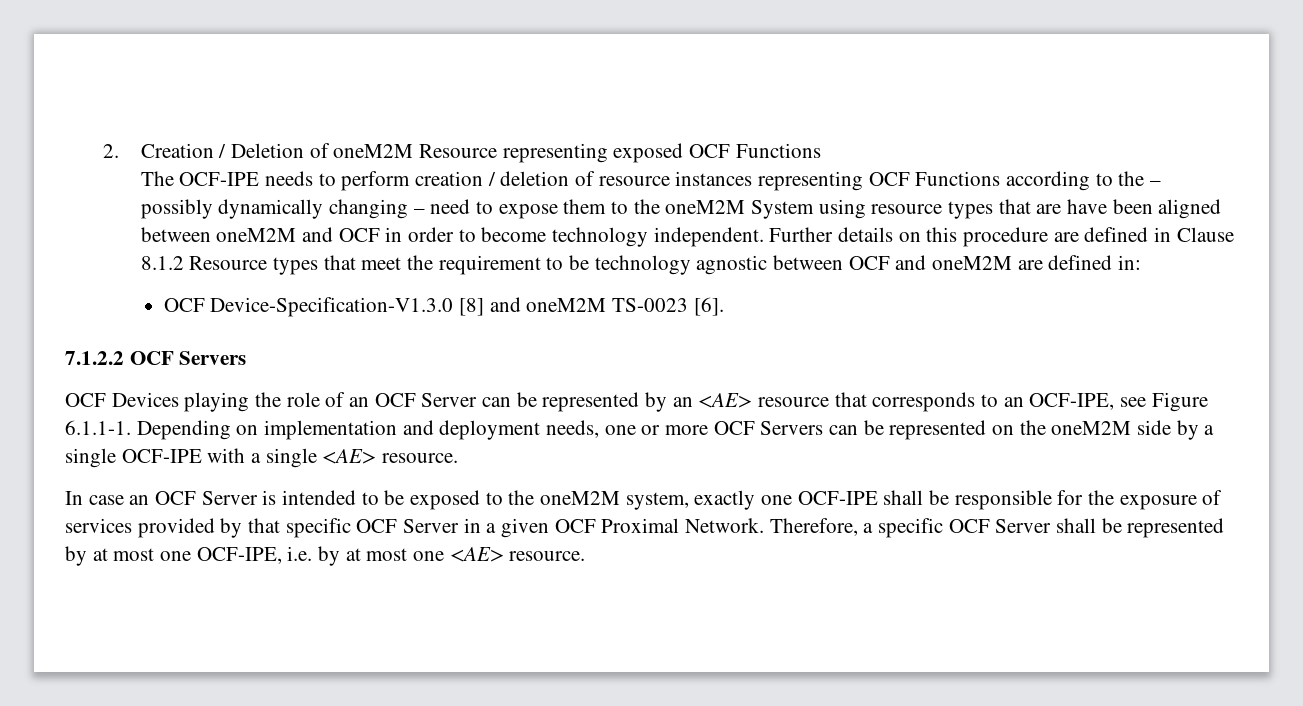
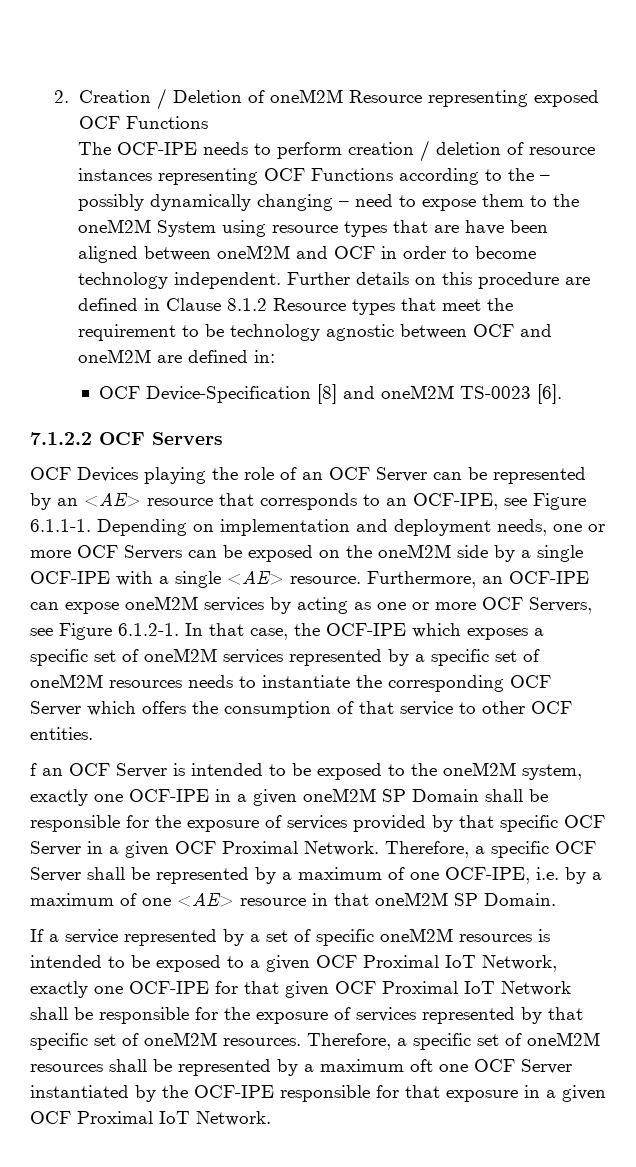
- OCF Device-Specification-V1.3.0 [8] and oneM2M TS-0023 [6].
+ OCF Device-Specification [8] and oneM2M TS-0023 [6].
- OCF Devices playing the role of an OCF Server can be represented by an <AE> resource that corresponds to an OCF-IPE, see Figure 6.1.1-1. Depending on implementation and deployment needs, one or more OCF Servers can be represented on the oneM2M side by a single OCF-IPE with a single <AE> resource.
- In case an OCF Server is intended to be exposed to the oneM2M system, exactly one OCF-IPE shall be responsible for the exposure of services provided by that specific OCF Server in a given OCF Proximal Network.
+ OCF Devices playing the role of an OCF Server can be represented by an <AE> resource that corresponds to an OCF-IPE, see Figure 6.1.1-1. Depending on implementation and deployment needs, one or more OCF Servers can be exposed on the oneM2M side by a single OCF-IPE with a single <AE> resource. Furthermore, an OCF-IPE can expose oneM2M services by acting as one or more OCF Servers, see Figure 6.1.2-1. In that case, the OCF-IPE which exposes a specific set of oneM2M services represented by a specific set of oneM2M resources needs to instantiate the corresponding OCF Server which offers the consumption of that service to other OCF entities.
+ f an OCF Server is intended to be exposed to the oneM2M system, exactly one OCF-IPE in a given oneM2M SP Domain shall be responsible for the exposure of services provided by that specific OCF Server in a given OCF Proximal Network.
- Therefore, a specific OCF Server shall be represented by at most one OCF-IPE, i.e. by at most one <AE> resource.
+ Therefore, a specific OCF Server shall be represented by a maximum of one OCF-IPE, i.e. by a maximum of one <AE> resource in that oneM2M SP Domain.
+ If a service represented by a set of specific oneM2M resources is intended to be exposed to a given OCF Proximal IoT Network, exactly one OCF-IPE for that given OCF Proximal IoT Network shall be responsible for the exposure of services represented by that specific set of oneM2M resources. Therefore, a specific set of oneM2M resources shall be represented by a maximum oft one OCF Server instantiated by the OCF-IPE responsible for that exposure in a given OCF Proximal IoT Network.

